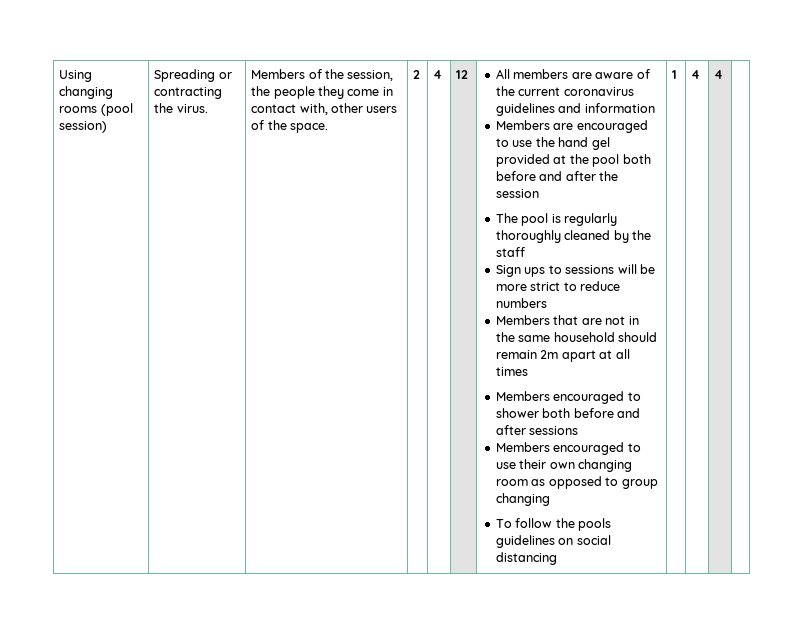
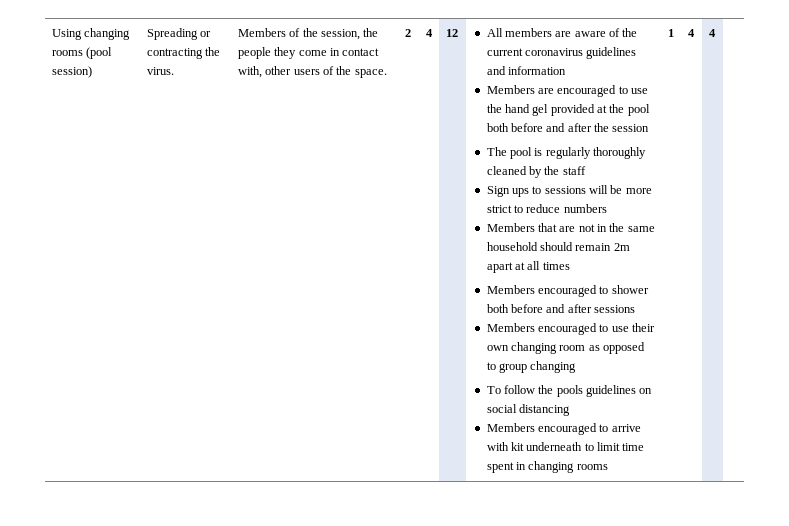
+ Members encouraged to arrive with kit underneath to limit time spent in changing rooms

